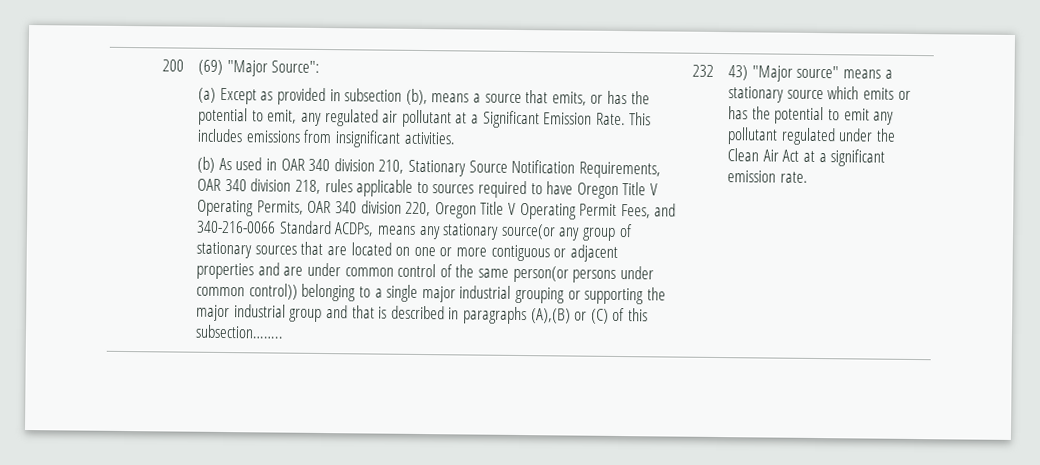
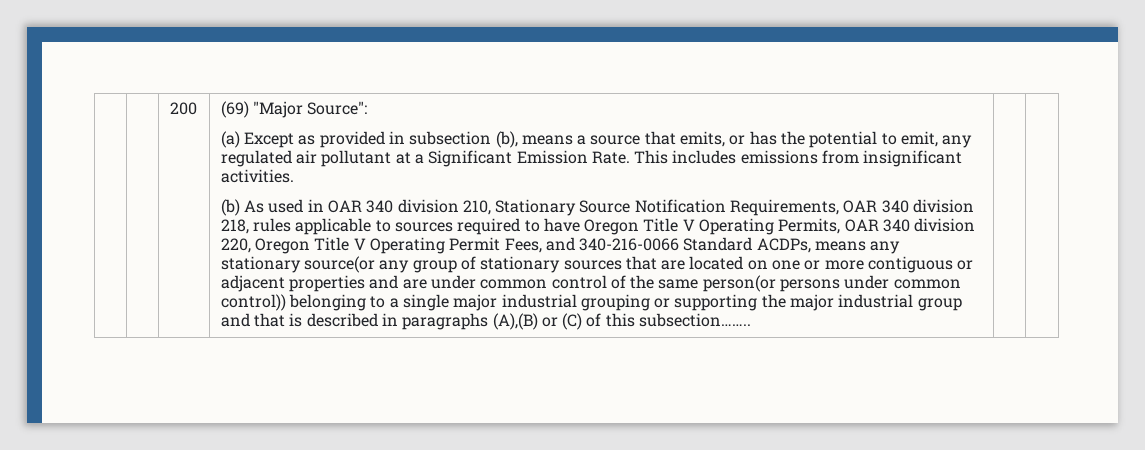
- 232 | 43) "Major source" means a stationary source which emits or has the potential to emit any pollutant regulated under the Clean Air Act at a significant emission rate.

